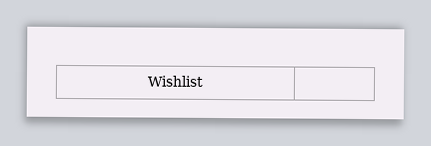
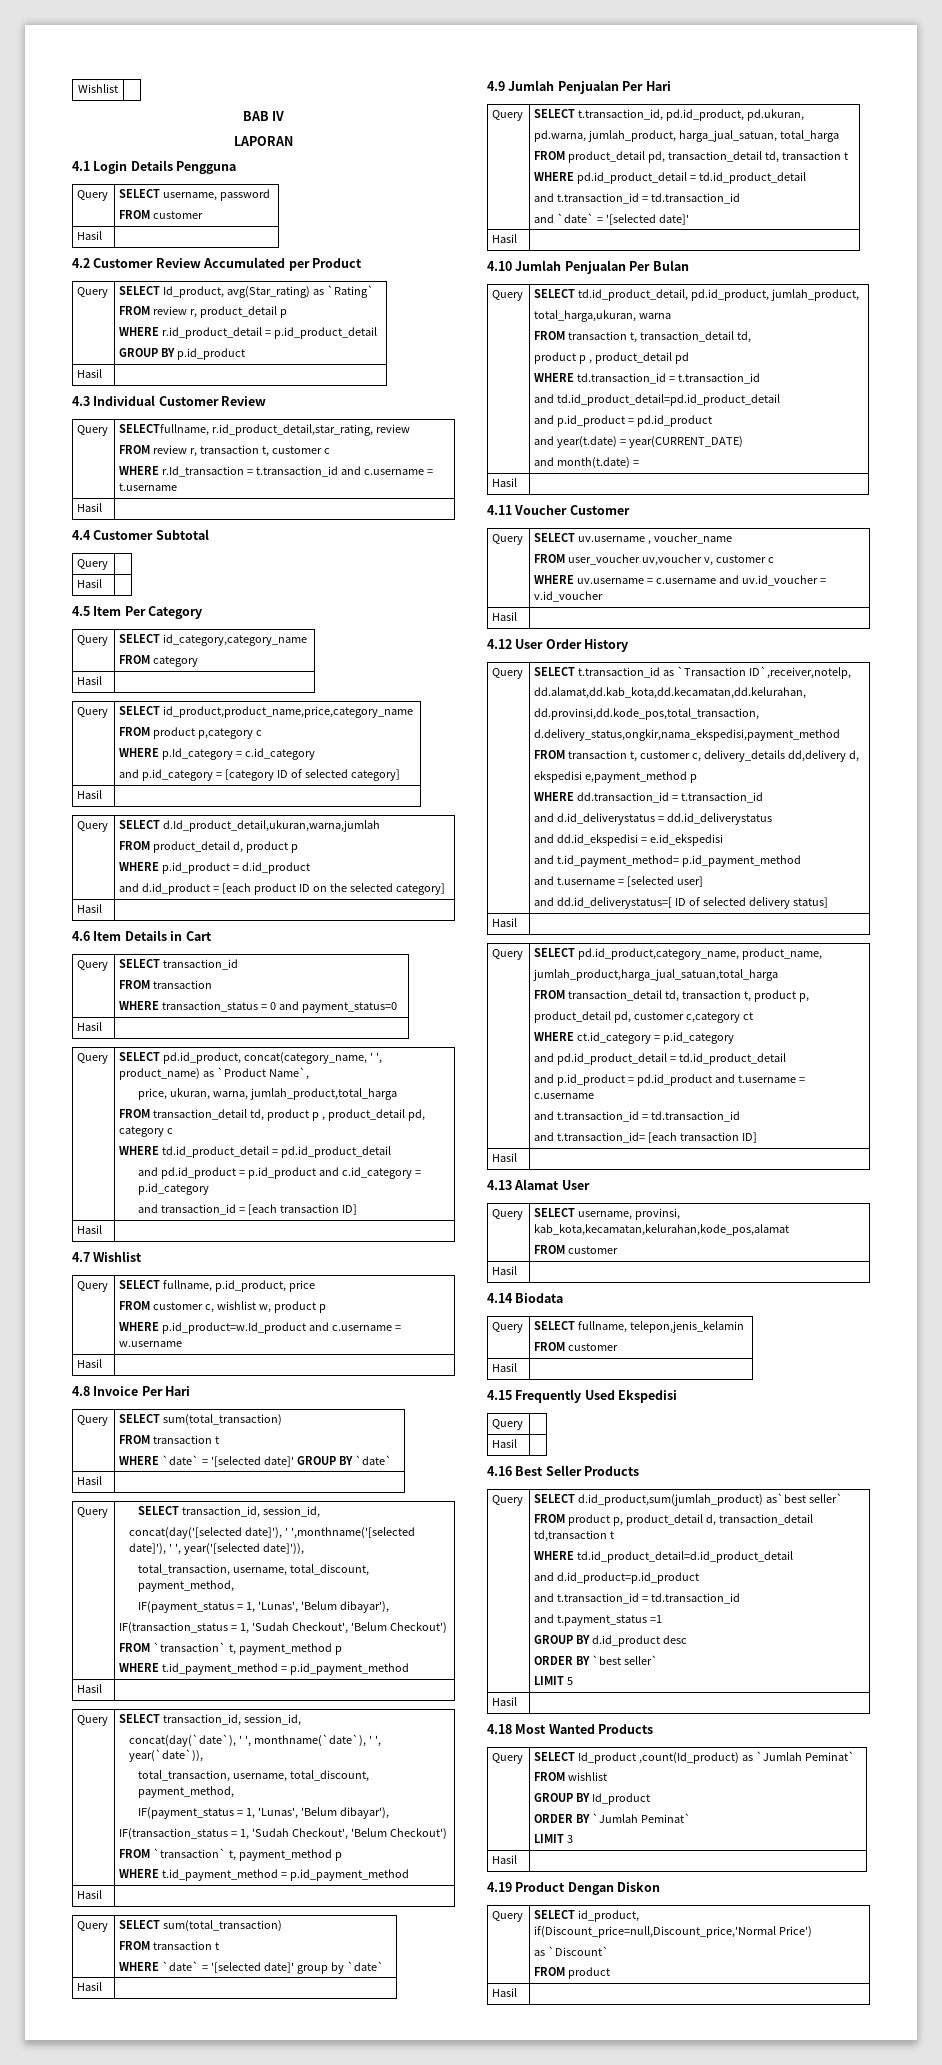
+ BAB IV
+ LAPORAN
+ 4.1 Login Details Pengguna
+ Query | SELECT username, password
+ FROM customer
+ Hasil |
+ 4.2 Customer Review Accumulated per Product
+ Query | SELECT Id_product, avg(Star_rating) as `Rating`
+ FROM review r, product_detail p
+ WHERE r.id_product_detail = p.id_product_detail
+ GROUP BY p.id_product
+ Hasil |
+ 4.3 Individual Customer Review
+ Query | SELECTfullname, r.id_product_detail,star_rating, review
+ FROM review r, transaction t, customer c
+ WHERE r.Id_transaction = t.transaction_id and c.username = t.username
+ Hasil |
+ 4.4 Customer Subtotal
+ Query |
+ Hasil |
+ 4.5 Item Per Category
+ Query | SELECT id_category,category_name
+ FROM category
+ Hasil |
+ Query | SELECT id_product,product_name,price,category_name
+ FROM product p,category c
+ WHERE p.Id_category = c.id_category
+ and p.id_category = [category ID of selected category]
+ Hasil |
+ Query | SELECT d.Id_product_detail,ukuran,warna,jumlah
+ FROM product_detail d, product p
+ WHERE p.id_product = d.id_product
+ and d.id_product = [each product ID on the selected category]
+ Hasil |
+ 4.6 Item Details in Cart
+ Query | SELECT transaction_id
+ FROM transaction
+ WHERE transaction_status = 0 and payment_status=0
+ Hasil |
+ Query | SELECT pd.id_product, concat(category_name, ' ', product_name) as `Product Name`,
+ price, ukuran, warna, jumlah_product,total_harga
+ FROM transaction_detail td, product p , product_detail pd, category c
+ WHERE td.id_product_detail = pd.id_product_detail
+ and pd.id_product = p.id_product and c.id_category = p.id_category
+ and transaction_id = [each transaction ID]
+ Hasil |
+ 4.7 Wishlist
+ Query | SELECT fullname, p.id_product, price
+ FROM customer c, wishlist w, product p
+ WHERE p.id_product=w.Id_product and c.username = w.username
+ Hasil |
+ 4.8 Invoice Per Hari
+ Query | SELECT sum(total_transaction)
+ FROM transaction t
+ WHERE `date` = '[selected date]' GROUP BY `date`
+ Hasil |
+ Query | SELECT transaction_id, session_id,
+ concat(day('[selected date]'), ' ',monthname('[selected date]'), ' ', year('[selected date]')),
+ total_transaction, username, total_discount, payment_method,
+ IF(payment_status = 1, 'Lunas', 'Belum dibayar'),
+ IF(transaction_status = 1, 'Sudah Checkout', 'Belum Checkout')
+ FROM `transaction` t, payment_method p
+ WHERE t.id_payment_method = p.id_payment_method
+ Hasil |
+ Query | SELECT transaction_id, session_id,
+ concat(day(`date`), ' ', monthname(`date`), ' ', year(`date`)),
+ total_transaction, username, total_discount, payment_method,
+ IF(payment_status = 1, 'Lunas', 'Belum dibayar'),
+ IF(transaction_status = 1, 'Sudah Checkout', 'Belum Checkout')
+ FROM `transaction` t, payment_method p
+ WHERE t.id_payment_method = p.id_payment_method
+ Hasil |
+ Query | SELECT sum(total_transaction)
+ FROM transaction t
+ WHERE `date` = '[selected date]' group by `date`
+ Hasil |
+ 4.9 Jumlah Penjualan Per Hari
+ Query | SELECT t.transaction_id, pd.id_product, pd.ukuran,
+ pd.warna, jumlah_product, harga_jual_satuan, total_harga
+ FROM product_detail pd, transaction_detail td, transaction t
+ WHERE pd.id_product_detail = td.id_product_detail
+ and t.transaction_id = td.transaction_id
+ and `date` = '[selected date]'
+ Hasil |
+ 4.10 Jumlah Penjualan Per Bulan
+ Query | SELECT td.id_product_detail, pd.id_product, jumlah_product,
+ total_harga,ukuran, warna
+ FROM transaction t, transaction_detail td,
+ product p , product_detail pd
+ WHERE td.transaction_id = t.transaction_id
+ and td.id_product_detail=pd.id_product_detail
+ and p.id_product = pd.id_product
+ and year(t.date) = year(CURRENT_DATE)
+ and month(t.date) =
+ Hasil |
+ 4.11 Voucher Customer
+ Query | SELECT uv.username , voucher_name
+ FROM user_voucher uv,voucher v, customer c
+ WHERE uv.username = c.username and uv.id_voucher = v.id_voucher
+ Hasil |
+ 4.12 User Order History
+ Query | SELECT t.transaction_id as `Transaction ID`,receiver,notelp,
+ dd.alamat,dd.kab_kota,dd.kecamatan,dd.kelurahan,
+ dd.provinsi,dd.kode_pos,total_transaction,
+ d.delivery_status,ongkir,nama_ekspedisi,payment_method
+ FROM transaction t, customer c, delivery_details dd,delivery d,
+ ekspedisi e,payment_method p
+ WHERE dd.transaction_id = t.transaction_id
+ and d.id_deliverystatus = dd.id_deliverystatus
+ and dd.id_ekspedisi = e.id_ekspedisi
+ and t.id_payment_method= p.id_payment_method
+ and t.username = [selected user]
+ and dd.id_deliverystatus=[ ID of selected delivery status]
+ Hasil |
+ Query | SELECT pd.id_product,category_name, product_name,
+ jumlah_product,harga_jual_satuan,total_harga
+ FROM transaction_detail td, transaction t, product p,
+ product_detail pd, customer c,category ct
+ WHERE ct.id_category = p.id_category
+ and pd.id_product_detail = td.id_product_detail
+ and p.id_product = pd.id_product and t.username = c.username
+ and t.transaction_id = td.transaction_id
+ and t.transaction_id= [each transaction ID]
+ Hasil |
+ 4.13 Alamat User
+ Query | SELECT username, provinsi, kab_kota,kecamatan,kelurahan,kode_pos,alamat
+ FROM customer
+ Hasil |
+ 4.14 Biodata
+ Query | SELECT fullname, telepon,jenis_kelamin
+ FROM customer
+ Hasil |
+ 4.15 Frequently Used Ekspedisi
+ Query |
+ Hasil |
+ 4.16 Best Seller Products
+ Query | SELECT d.id_product,sum(jumlah_product) as`best seller`
+ FROM product p, product_detail d, transaction_detail td,transaction t
+ WHERE td.id_product_detail=d.id_product_detail
+ and d.id_product=p.id_product
+ and t.transaction_id = td.transaction_id
+ and t.payment_status =1
+ GROUP BY d.id_product desc
+ ORDER BY `best seller`
+ LIMIT 5
+ Hasil |
+ 4.18 Most Wanted Products
+ Query | SELECT Id_product ,count(Id_product) as `Jumlah Peminat`
+ FROM wishlist
+ GROUP BY Id_product
+ ORDER BY `Jumlah Peminat`
+ LIMIT 3
+ Hasil |
+ 4.19 Product Dengan Diskon
+ Query | SELECT id_product, if(Discount_price=null,Discount_price,'Normal Price')
+ as `Discount`
+ FROM product
+ Hasil |

